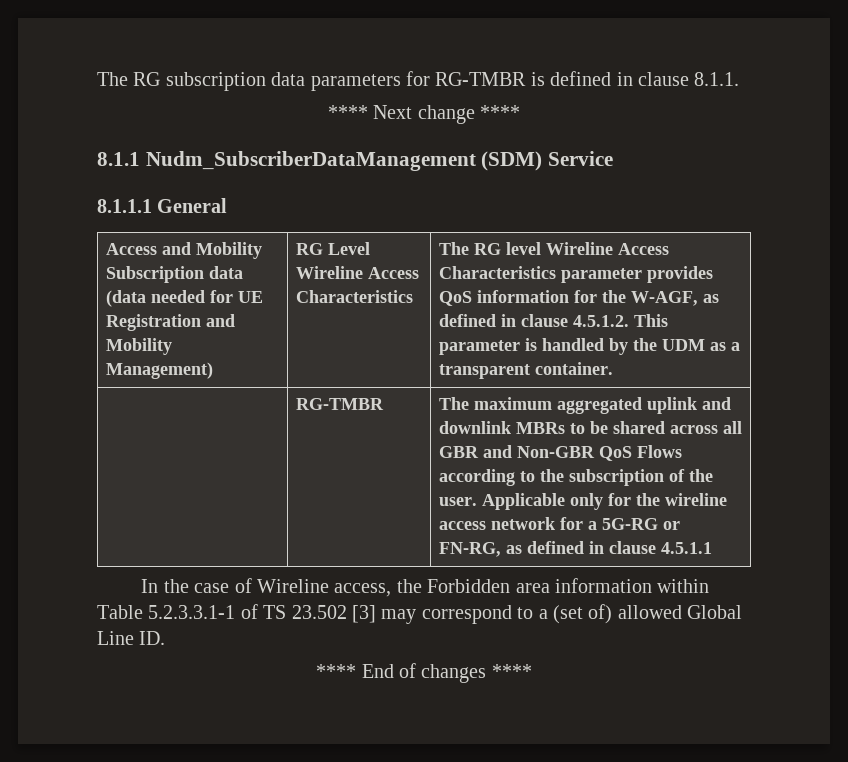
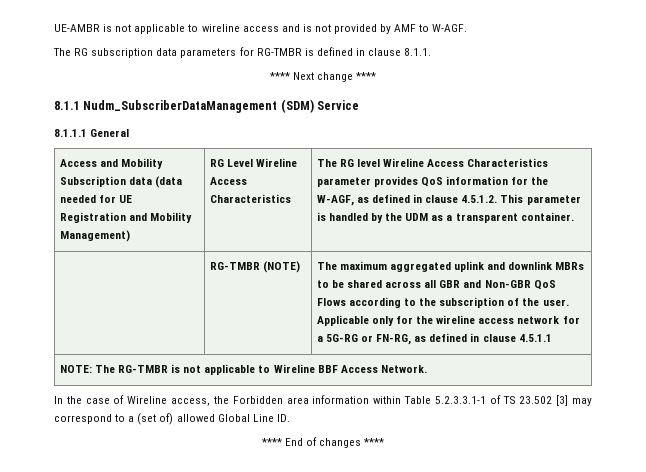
+ UE-AMBR is not applicable to wireline access and is not provided by AMF to W-AGF.
  The RG level Wireline Access Characteristics parameter provides QoS information for the W-AGF, as defined in clause 4.5.1.2. This parameter is handled by the UDM as a transparent container.
- | RG-TMBR
+ | RG-TMBR (NOTE)
+ NOTE: The RG-TMBR is not applicable to Wireline BBF Access Network.

